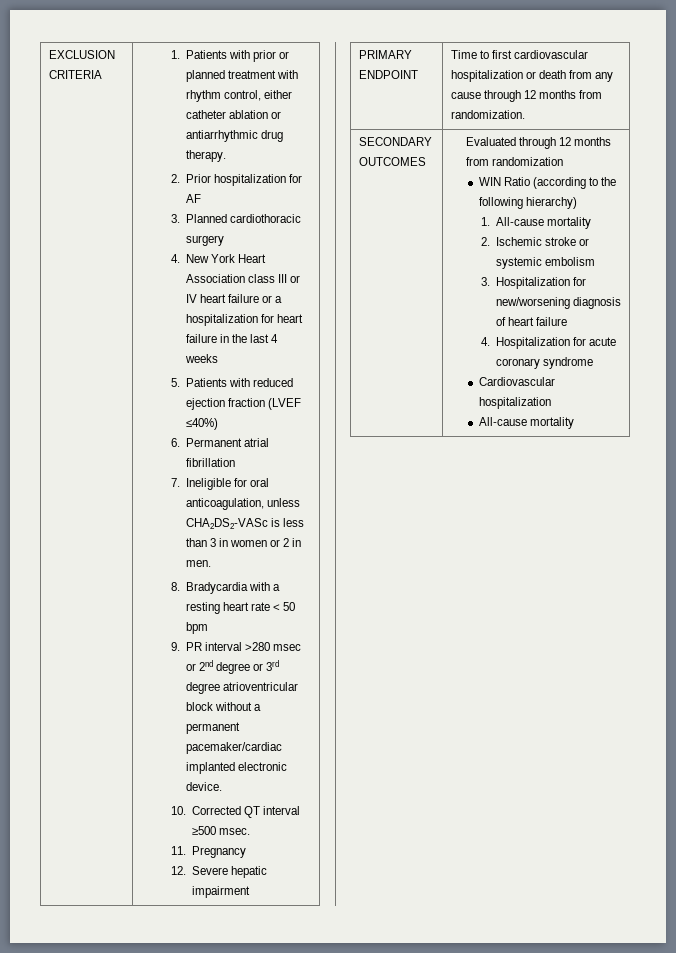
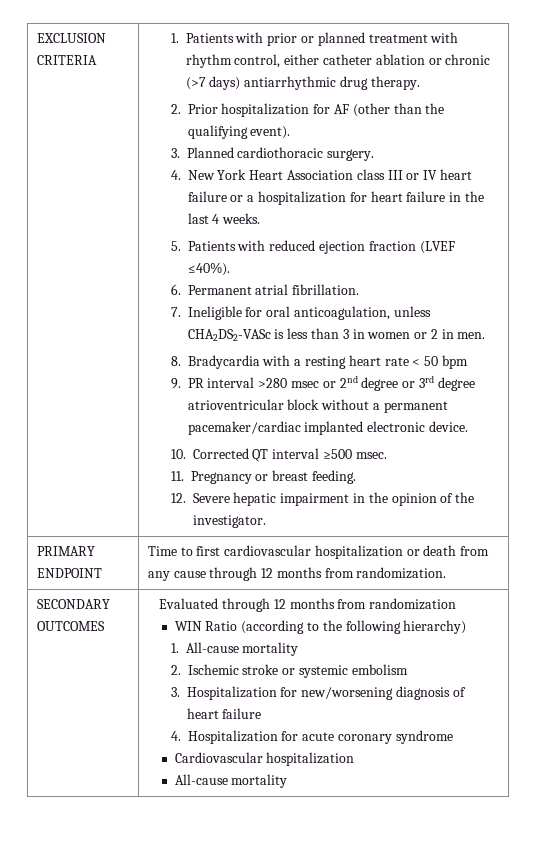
- 1. Patients with prior or planned treatment with rhythm control, either catheter ablation or antiarrhythmic drug therapy.
+ 1. Patients with prior or planned treatment with rhythm control, either catheter ablation or chronic (>7 days) antiarrhythmic drug therapy.
- 2. Prior hospitalization for AF
+ 2. Prior hospitalization for AF (other than the qualifying event).
- 3. Planned cardiothoracic surgery
+ 3. Planned cardiothoracic surgery.
- 4. New York Heart Association class III or IV heart failure or a hospitalization for heart failure in the last 4 weeks
+ 4. New York Heart Association class III or IV heart failure or a hospitalization for heart failure in the last 4 weeks.
- 5. Patients with reduced ejection fraction (LVEF ≤40%)
+ 5. Patients with reduced ejection fraction (LVEF ≤40%).
- 6. Permanent atrial fibrillation
+ 6. Permanent atrial fibrillation.
- 11. Pregnancy
+ 11. Pregnancy or breast feeding.
- 12. Severe hepatic impairment
+ 12. Severe hepatic impairment in the opinion of the investigator.

